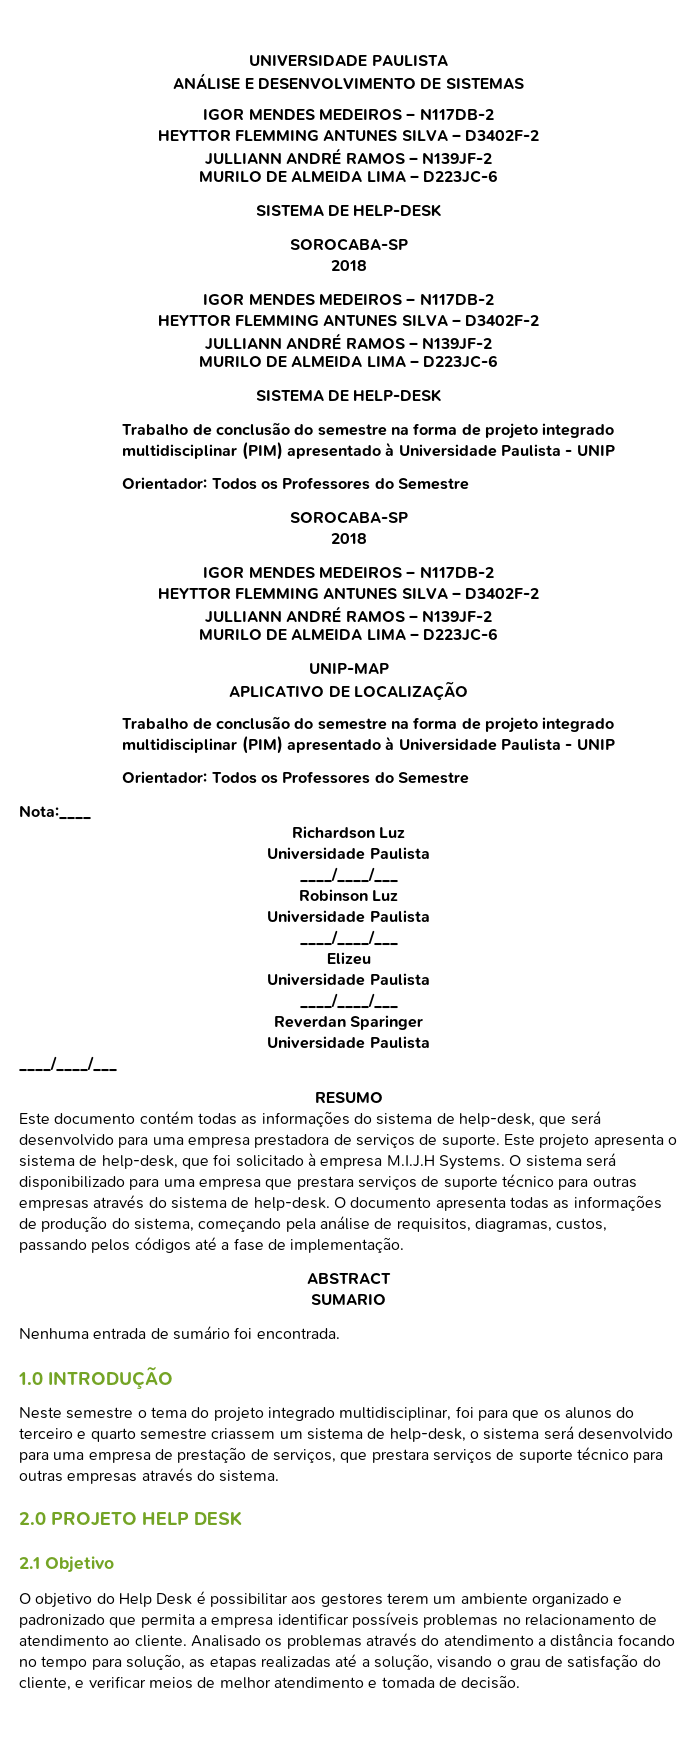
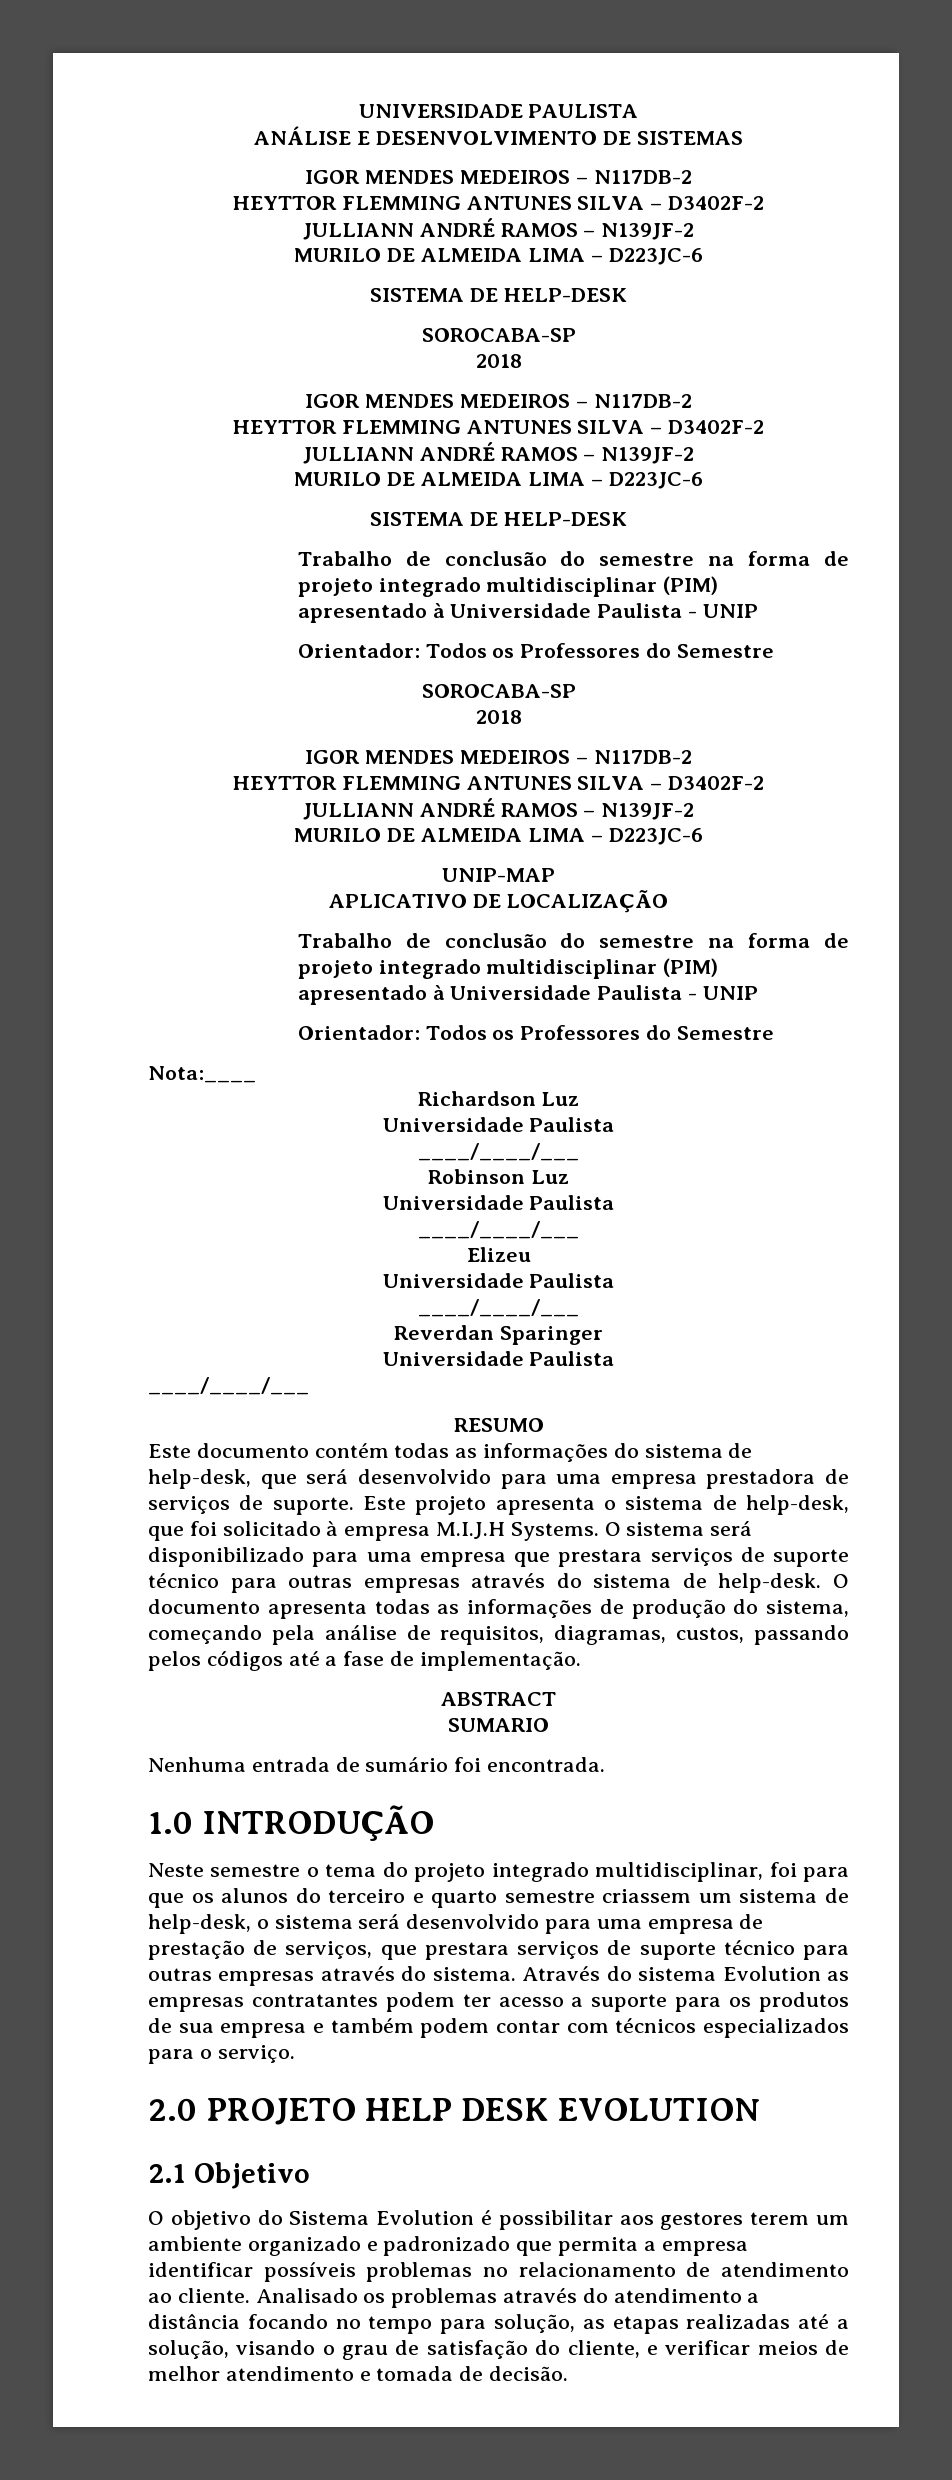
+ Através do sistema Evolution as empresas contratantes podem ter acesso a suporte para os produtos de sua empresa e também podem contar com técnicos especializados para o serviço.
- 2.0 PROJETO HELP DESK
+ 2.0 PROJETO HELP DESK EVOLUTION
- O objetivo do Help Desk é possibilitar aos gestores terem um ambiente organizado e padronizado que permita a empresa identificar possíveis problemas no relacionamento de atendimento ao cliente.
+ O objetivo do Sistema Evolution é possibilitar aos gestores terem um ambiente organizado e padronizado que permita a empresa identificar possíveis problemas no relacionamento de atendimento ao cliente.

